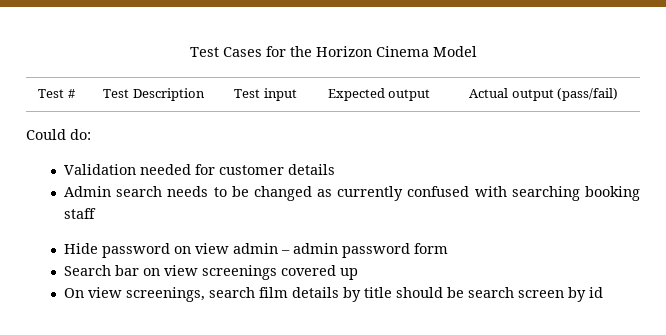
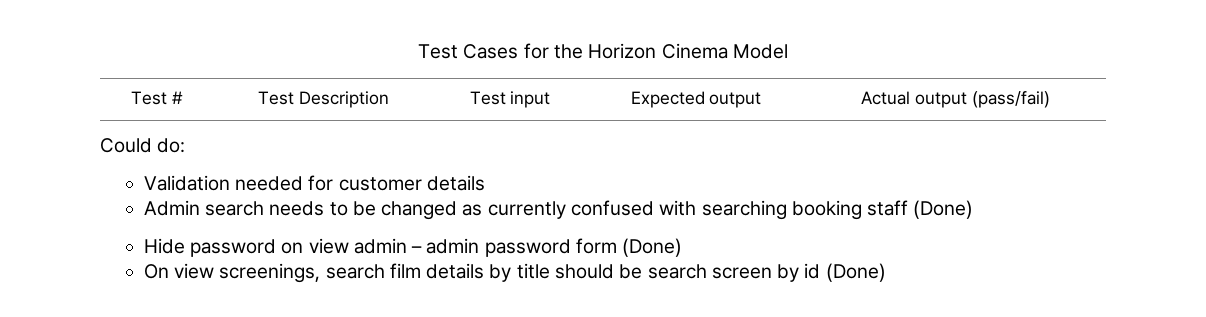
- Admin search needs to be changed as currently confused with searching booking staff
+ Admin search needs to be changed as currently confused with searching booking staff (Done)
- Hide password on view admin – admin password form
- Search bar on view screenings covered up
+ Hide password on view admin – admin password form (Done)
- On view screenings, search film details by title should be search screen by id
+ On view screenings, search film details by title should be search screen by id (Done)

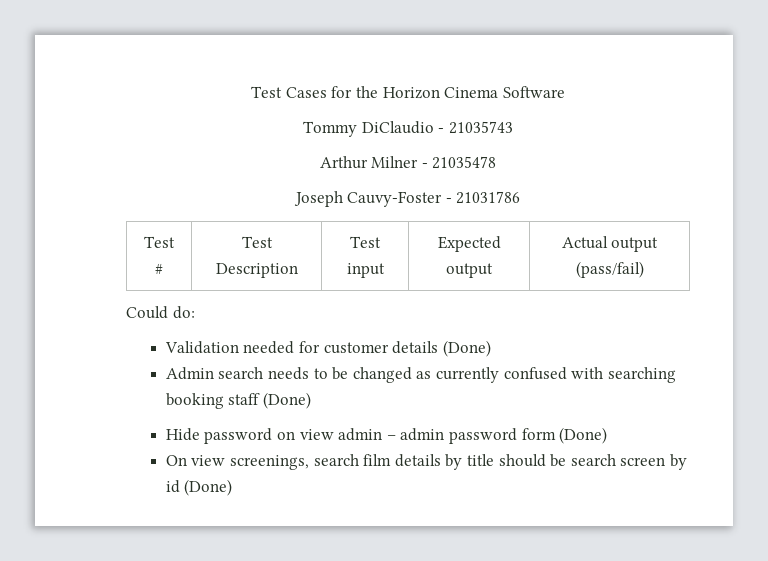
- Test Cases for the Horizon Cinema Model
+ Test Cases for the Horizon Cinema Software
+ Tommy DiClaudio - 21035743
+ Arthur Milner - 21035478
+ Joseph Cauvy-Foster - 21031786
- Validation needed for customer details
+ Validation needed for customer details (Done)

